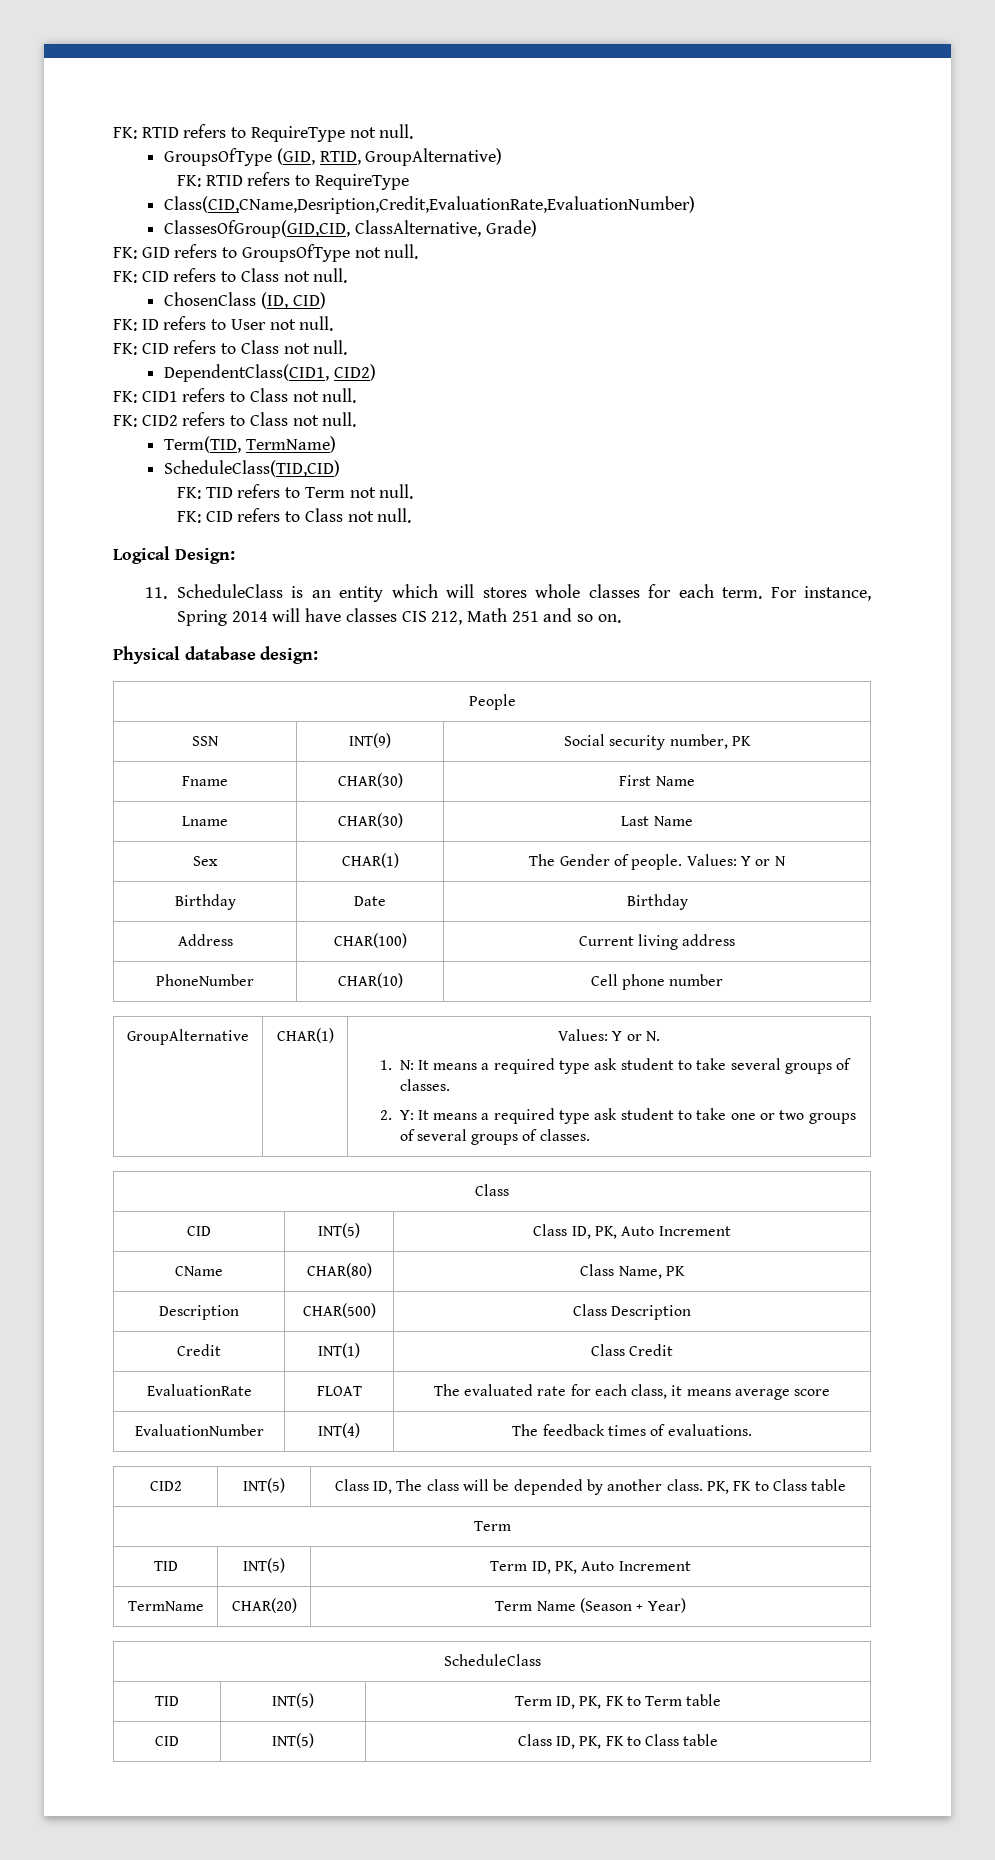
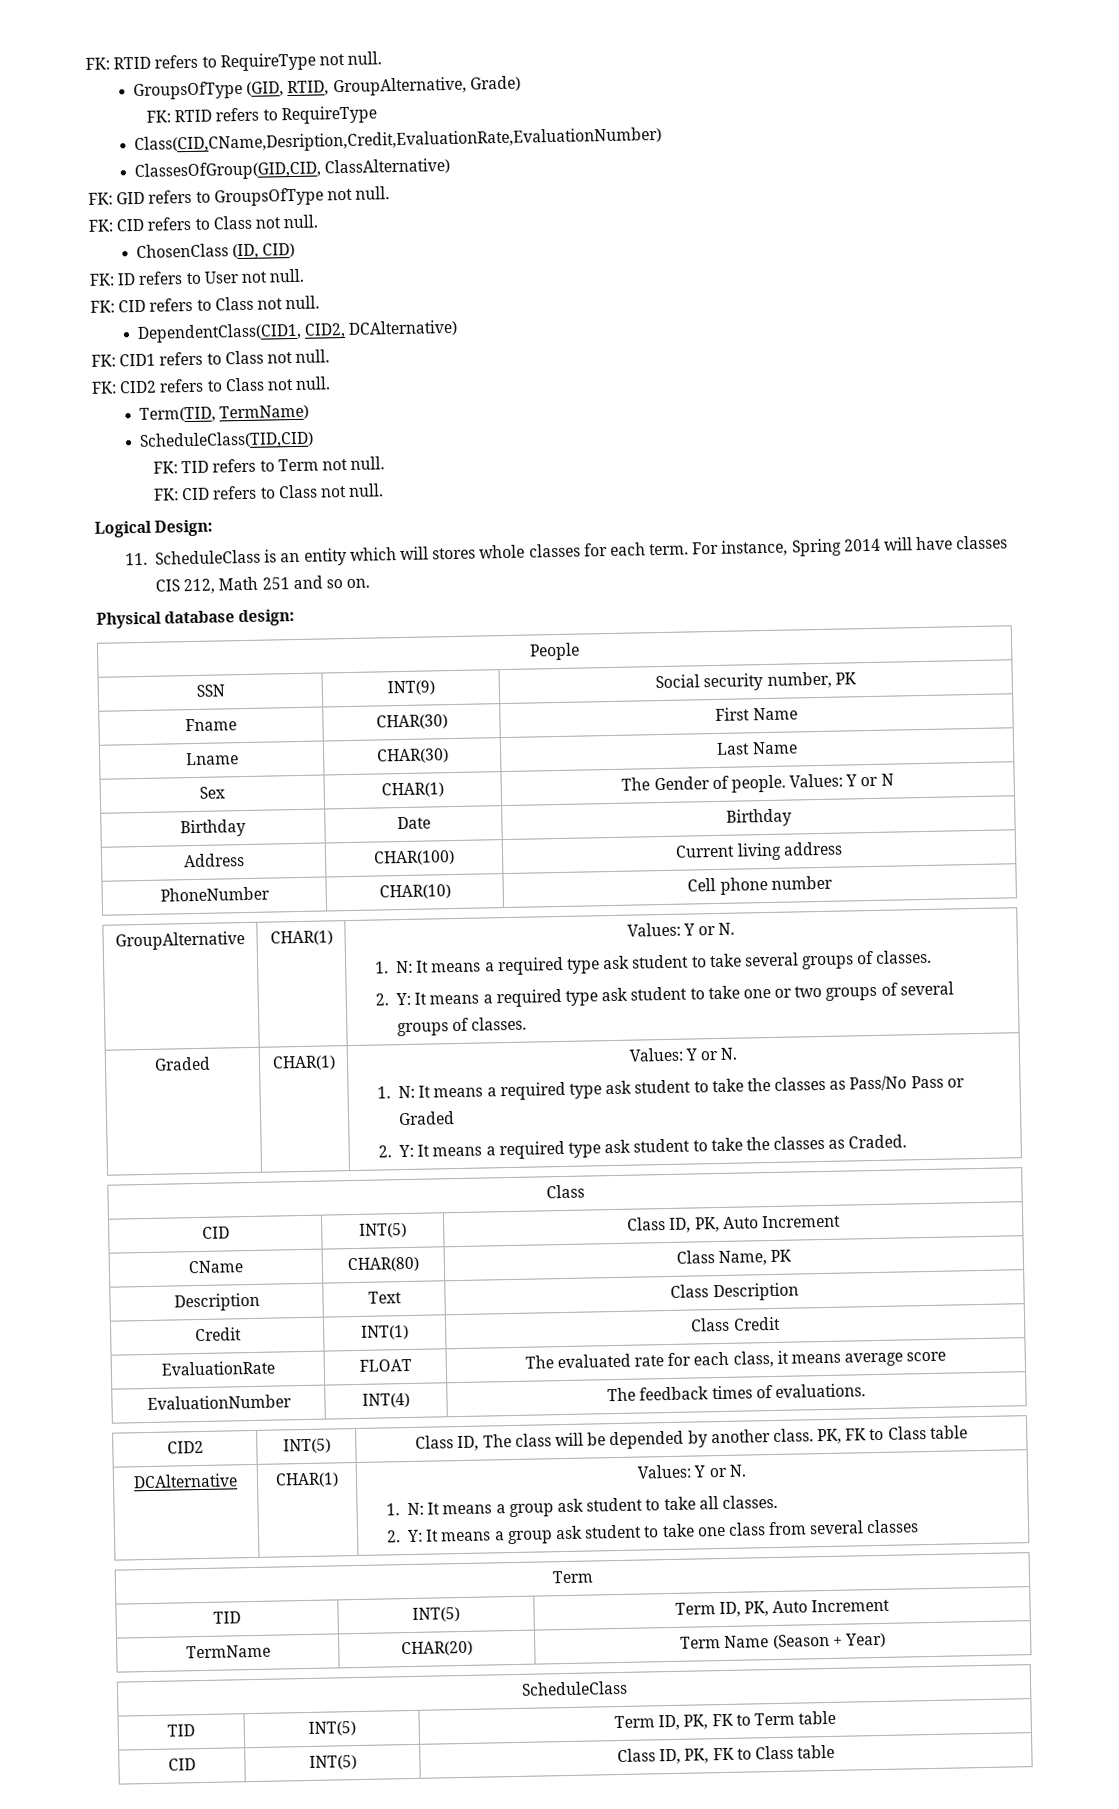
- GroupsOfType (GID, RTID, GroupAlternative)
+ GroupsOfType (GID, RTID, GroupAlternative, Grade)
- ClassesOfGroup(GID,CID, ClassAlternative, Grade)
+ ClassesOfGroup(GID,CID, ClassAlternative)
- DependentClass(CID1, CID2)
+ DependentClass(CID1, CID2, DCAlternative)
+ Graded | CHAR(1) | Values: Y or N.
+ 1. N: It means a required type ask student to take the classes as Pass/No Pass or Graded
+ 2. Y: It means a required type ask student to take the classes as Craded.
- Description | CHAR(500) | Class Description
+ Description | Text | Class Description
+ DCAlternative | CHAR(1) | Values: Y or N.
+ 1. N: It means a group ask student to take all classes.
+ 2. Y: It means a group ask student to take one class from several classes

